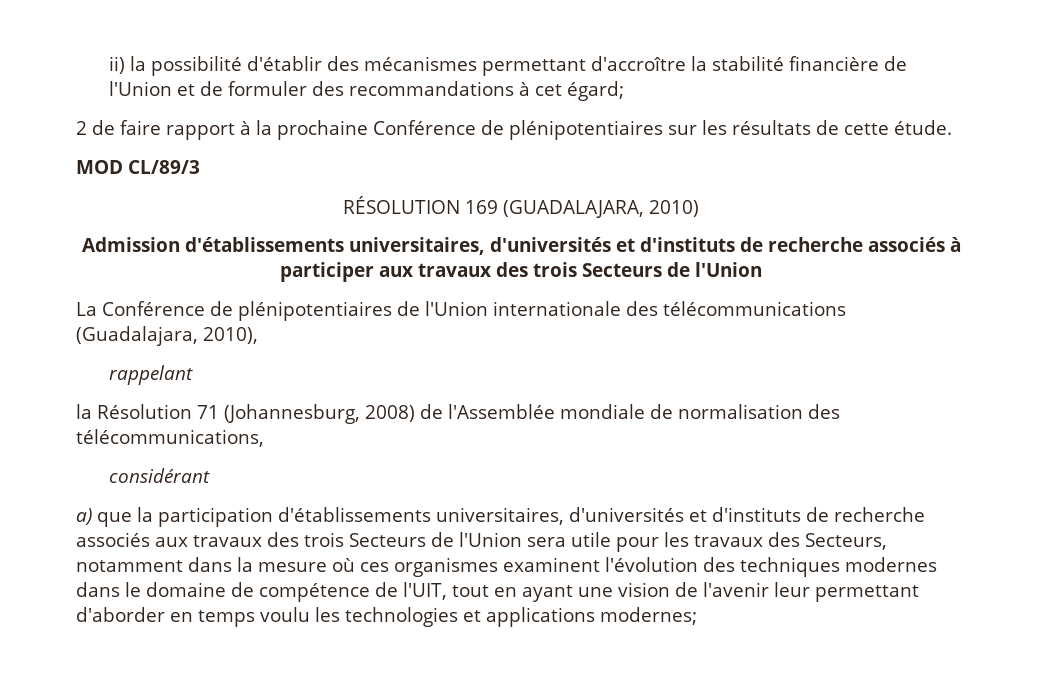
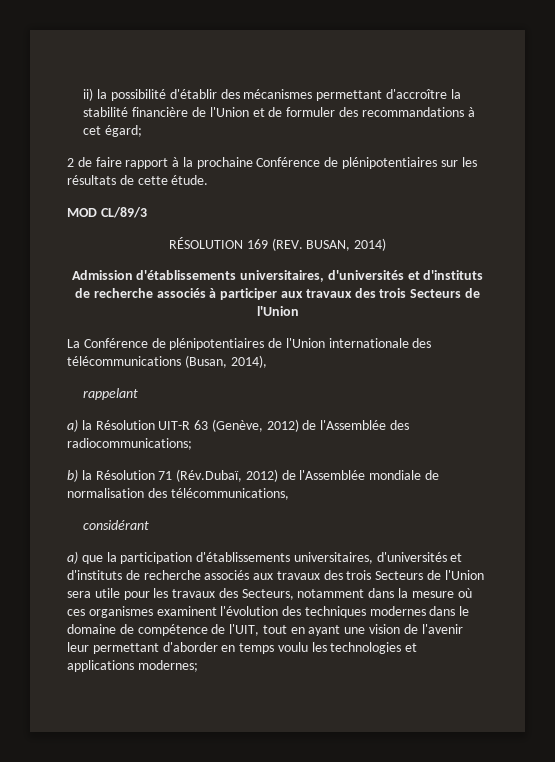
- RÉSOLUTION 169 (GUADALAJARA, 2010)
+ RÉSOLUTION 169 (REV. BUSAN, 2014)
- La Conférence de plénipotentiaires de l'Union internationale des télécommunications (Guadalajara, 2010),
+ La Conférence de plénipotentiaires de l'Union internationale des télécommunications (Busan, 2014),
- la Résolution 71 (Johannesburg, 2008) de l'Assemblée mondiale de normalisation des télécommunications,
+ a) la Résolution UIT-R 63 (Genève, 2012) de l'Assemblée des radiocommunications;
+ b) la Résolution 71 (Rév.Dubaï, 2012) de l'Assemblée mondiale de normalisation des télécommunications,

